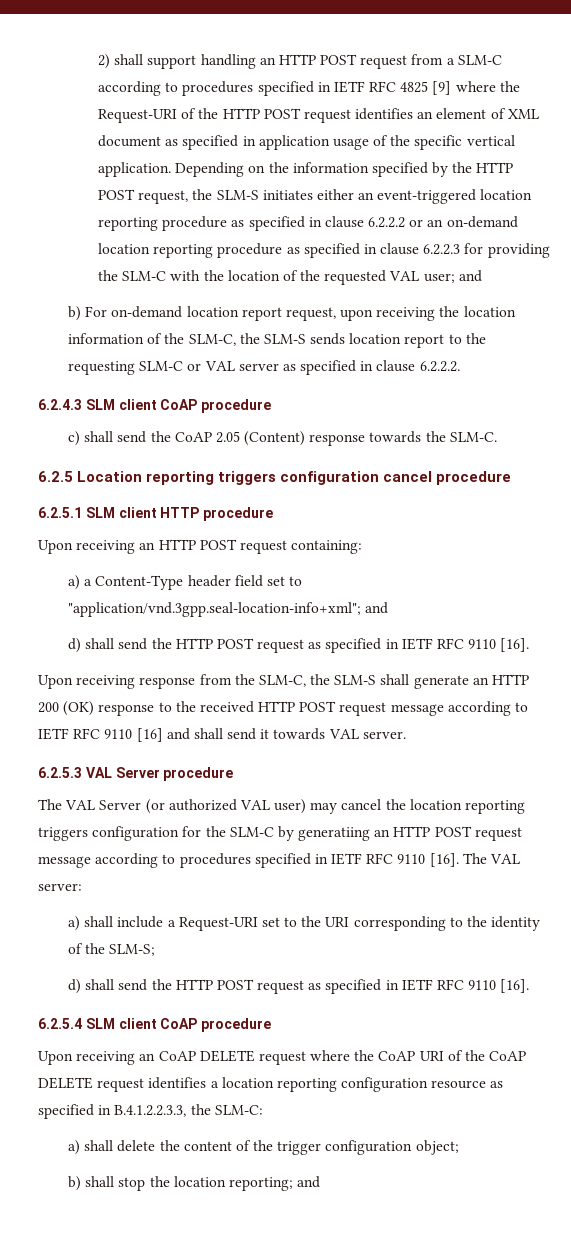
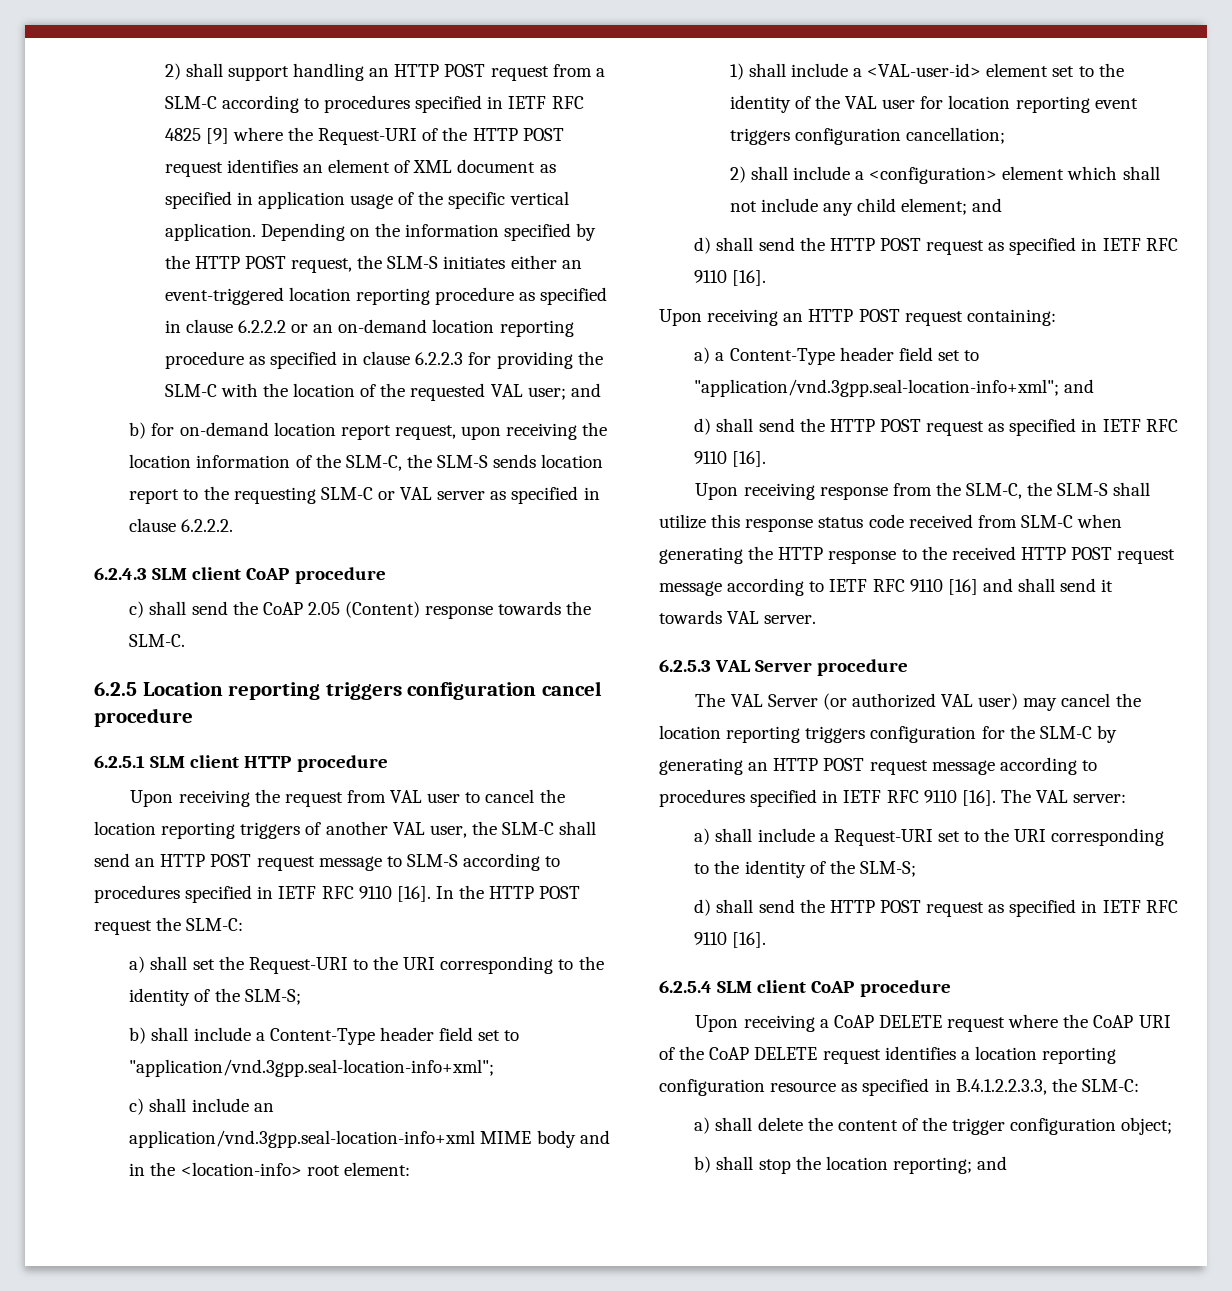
- b) For on-demand location report request, upon receiving the location information of the SLM-C, the SLM-S sends location report to the requesting SLM-C or VAL server as specified in clause 6.2.2.2.
+ b) for on-demand location report request, upon receiving the location information of the SLM-C, the SLM-S sends location report to the requesting SLM-C or VAL server as specified in clause 6.2.2.2.
+ Upon receiving the request from VAL user to cancel the location reporting triggers of another VAL user, the SLM-C shall send an HTTP POST request message to SLM-S according to procedures specified in IETF RFC 9110 [16]. In the HTTP POST request the SLM-C:
+ a) shall set the Request-URI to the URI corresponding to the identity of the SLM-S;
+ b) shall include a Content-Type header field set to "application/vnd.3gpp.seal-location-info+xml";
+ c) shall include an application/vnd.3gpp.seal-location-info+xml MIME body and in the <location-info> root element:
+ 1) shall include a <VAL-user-id> element set to the identity of the VAL user for location reporting event triggers configuration cancellation;
+ 2) shall include a <configuration> element which shall not include any child element; and
+ d) shall send the HTTP POST request as specified in IETF RFC 9110 [16].
- Upon receiving response from the SLM-C, the SLM-S shall generate an HTTP 200 (OK) response to the received HTTP POST request message according to IETF RFC 9110 [16] and shall send it towards VAL server.
+ Upon receiving response from the SLM-C, the SLM-S shall utilize this response status code received from SLM-C when generating the HTTP response to the received HTTP POST request message according to IETF RFC 9110 [16] and shall send it towards VAL server.
- The VAL Server (or authorized VAL user) may cancel the location reporting triggers configuration for the SLM-C by generatiing an HTTP POST request message according to procedures specified in IETF RFC 9110 [16].
+ The VAL Server (or authorized VAL user) may cancel the location reporting triggers configuration for the SLM-C by generating an HTTP POST request message according to procedures specified in IETF RFC 9110 [16].
- Upon receiving an CoAP DELETE request where the CoAP URI of the CoAP DELETE request identifies a location reporting configuration resource as specified in B.4.1.2.2.3.3, the SLM-C:
+ Upon receiving a CoAP DELETE request where the CoAP URI of the CoAP DELETE request identifies a location reporting configuration resource as specified in B.4.1.2.2.3.3, the SLM-C:

